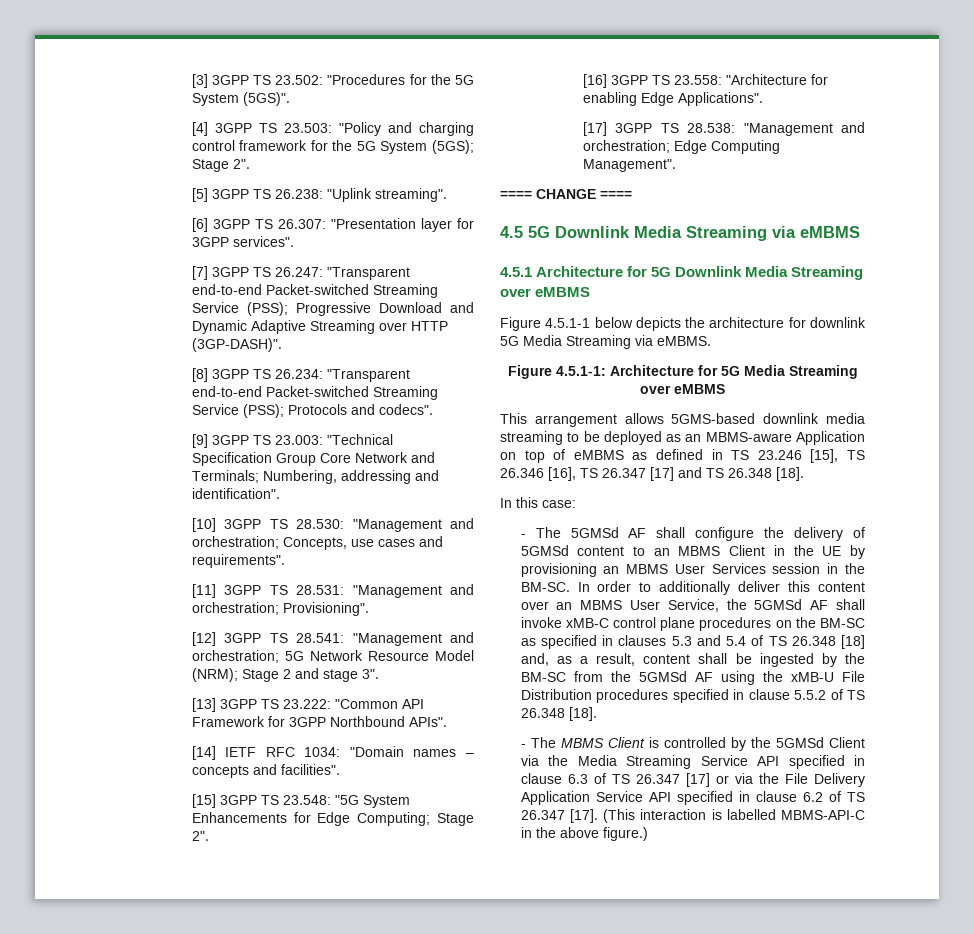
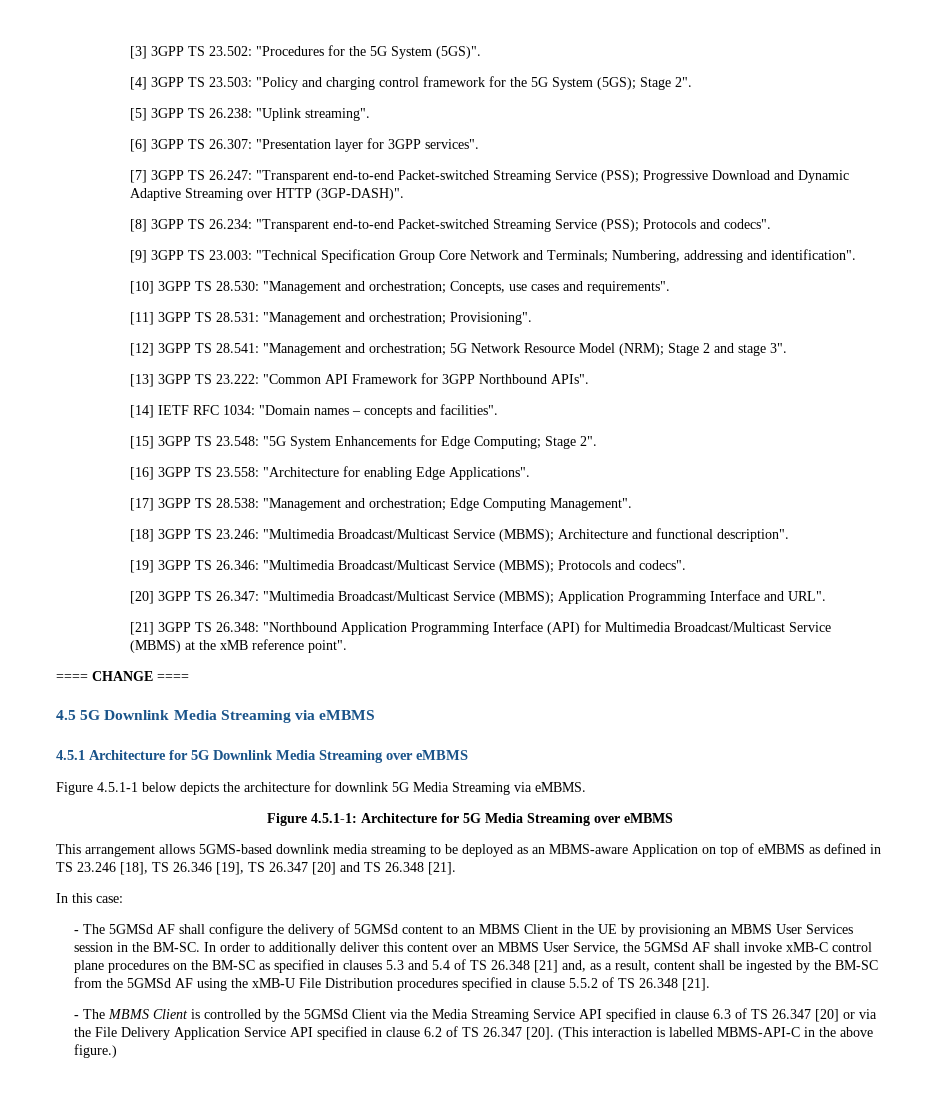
+ [18] 3GPP TS 23.246: "Multimedia Broadcast/Multicast Service (MBMS); Architecture and functional description".
+ [19] 3GPP TS 26.346: "Multimedia Broadcast/Multicast Service (MBMS); Protocols and codecs".
+ [20] 3GPP TS 26.347: "Multimedia Broadcast/Multicast Service (MBMS); Application Programming Interface and URL".
+ [21] 3GPP TS 26.348: "Northbound Application Programming Interface (API) for Multimedia Broadcast/Multicast Service (MBMS) at the xMB reference point".
- This arrangement allows 5GMS-based downlink media streaming to be deployed as an MBMS-aware Application on top of eMBMS as defined in TS 23.246 [15], TS 26.346 [16], TS 26.347 [17] and TS 26.348 [18].
+ This arrangement allows 5GMS-based downlink media streaming to be deployed as an MBMS-aware Application on top of eMBMS as defined in TS 23.246 [18], TS 26.346 [19], TS 26.347 [20] and TS 26.348 [21].
- In order to additionally deliver this content over an MBMS User Service, the 5GMSd AF shall invoke xMB-C control plane procedures on the BM-SC as specified in clauses 5.3 and 5.4 of TS 26.348 [18] and, as a result, content shall be ingested by the BM-SC from the 5GMSd AF using the xMB-U File Distribution procedures specified in clause 5.5.2 of TS 26.348 [18].
+ In order to additionally deliver this content over an MBMS User Service, the 5GMSd AF shall invoke xMB-C control plane procedures on the BM-SC as specified in clauses 5.3 and 5.4 of TS 26.348 [21] and, as a result, content shall be ingested by the BM-SC from the 5GMSd AF using the xMB-U File Distribution procedures specified in clause 5.5.2 of TS 26.348 [21].
- - The MBMS Client is controlled by the 5GMSd Client via the Media Streaming Service API specified in clause 6.3 of TS 26.347 [17] or via the File Delivery Application Service API specified in clause 6.2 of TS 26.347 [17].
+ - The MBMS Client is controlled by the 5GMSd Client via the Media Streaming Service API specified in clause 6.3 of TS 26.347 [20] or via the File Delivery Application Service API specified in clause 6.2 of TS 26.347 [20].

